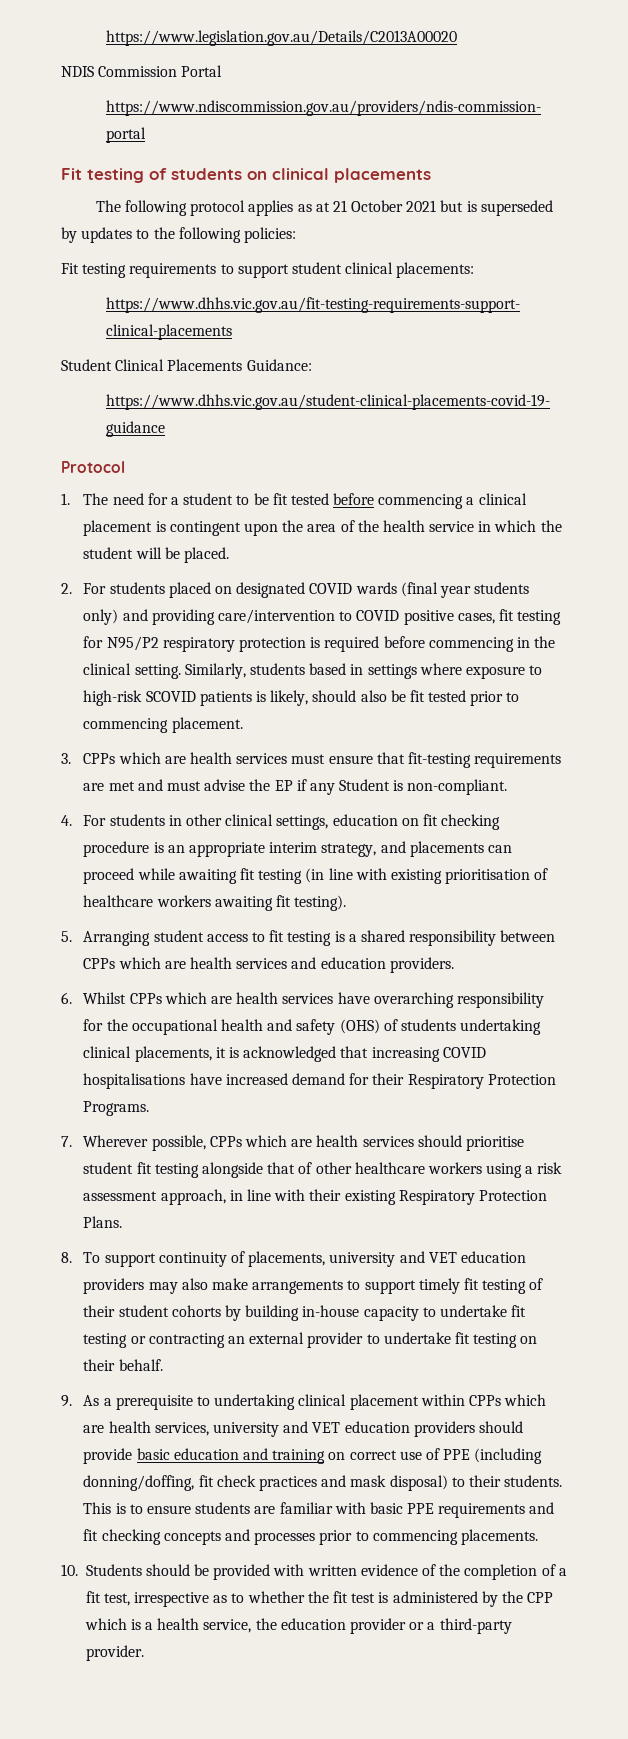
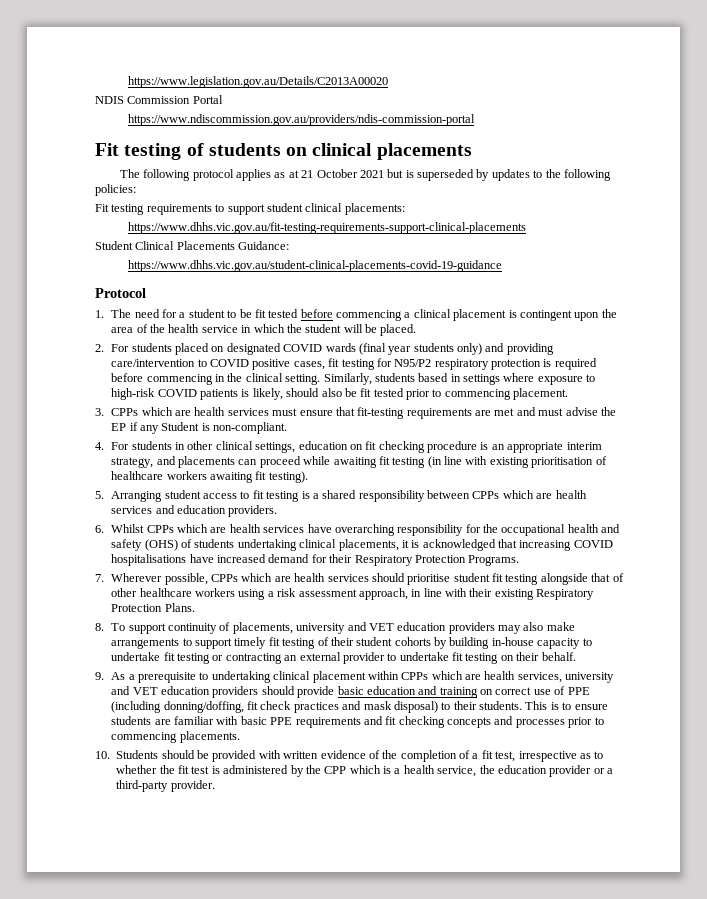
- Similarly, students based in settings where exposure to high-risk SCOVID patients is likely, should also be fit tested prior to commencing placement.
+ Similarly, students based in settings where exposure to high-risk COVID patients is likely, should also be fit tested prior to commencing placement.

